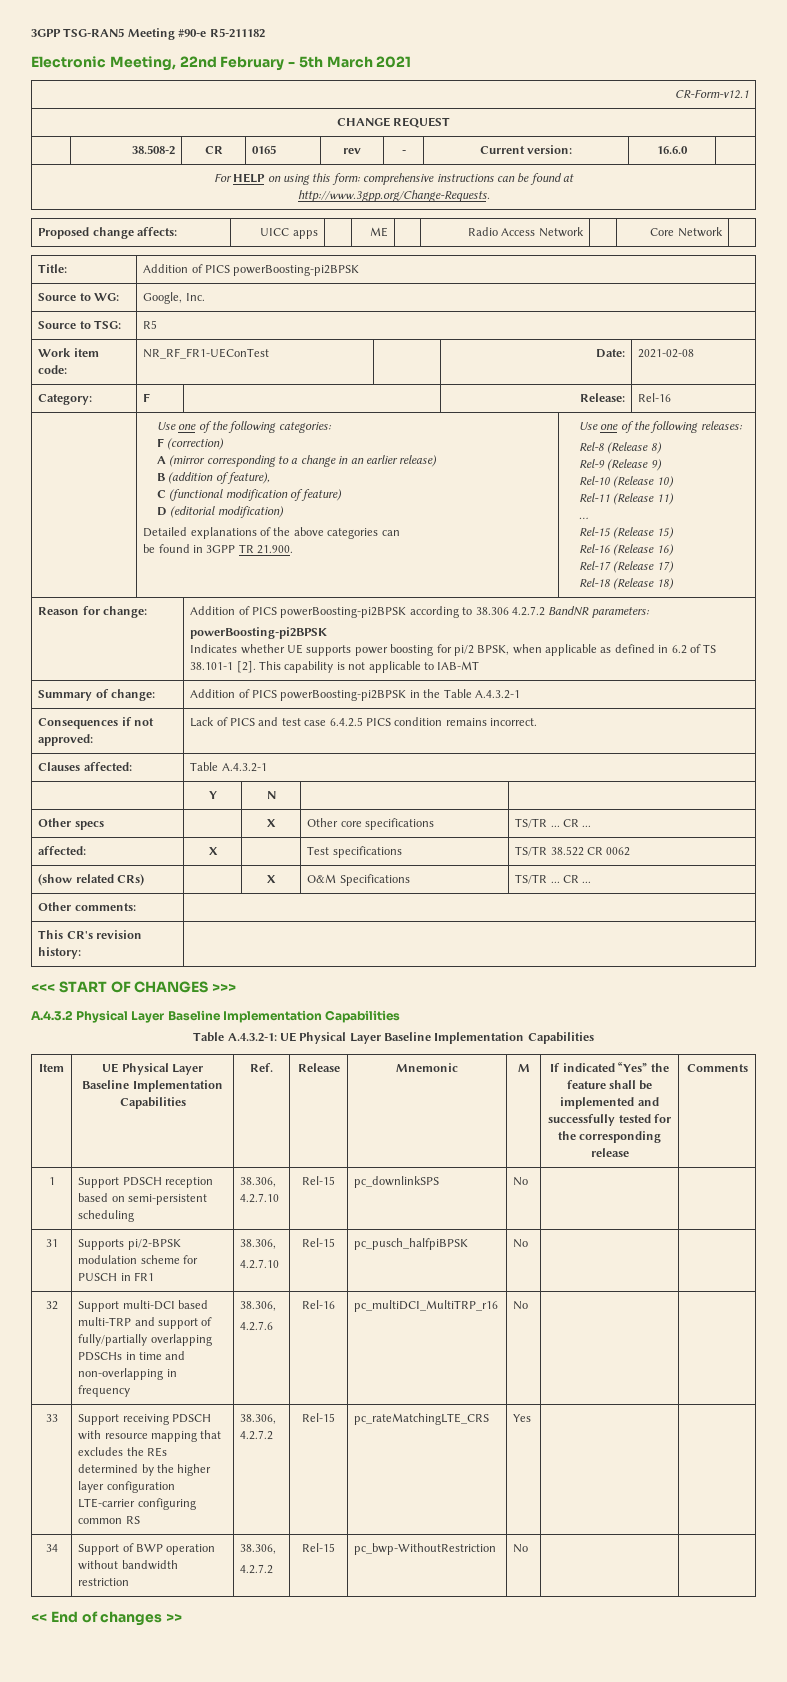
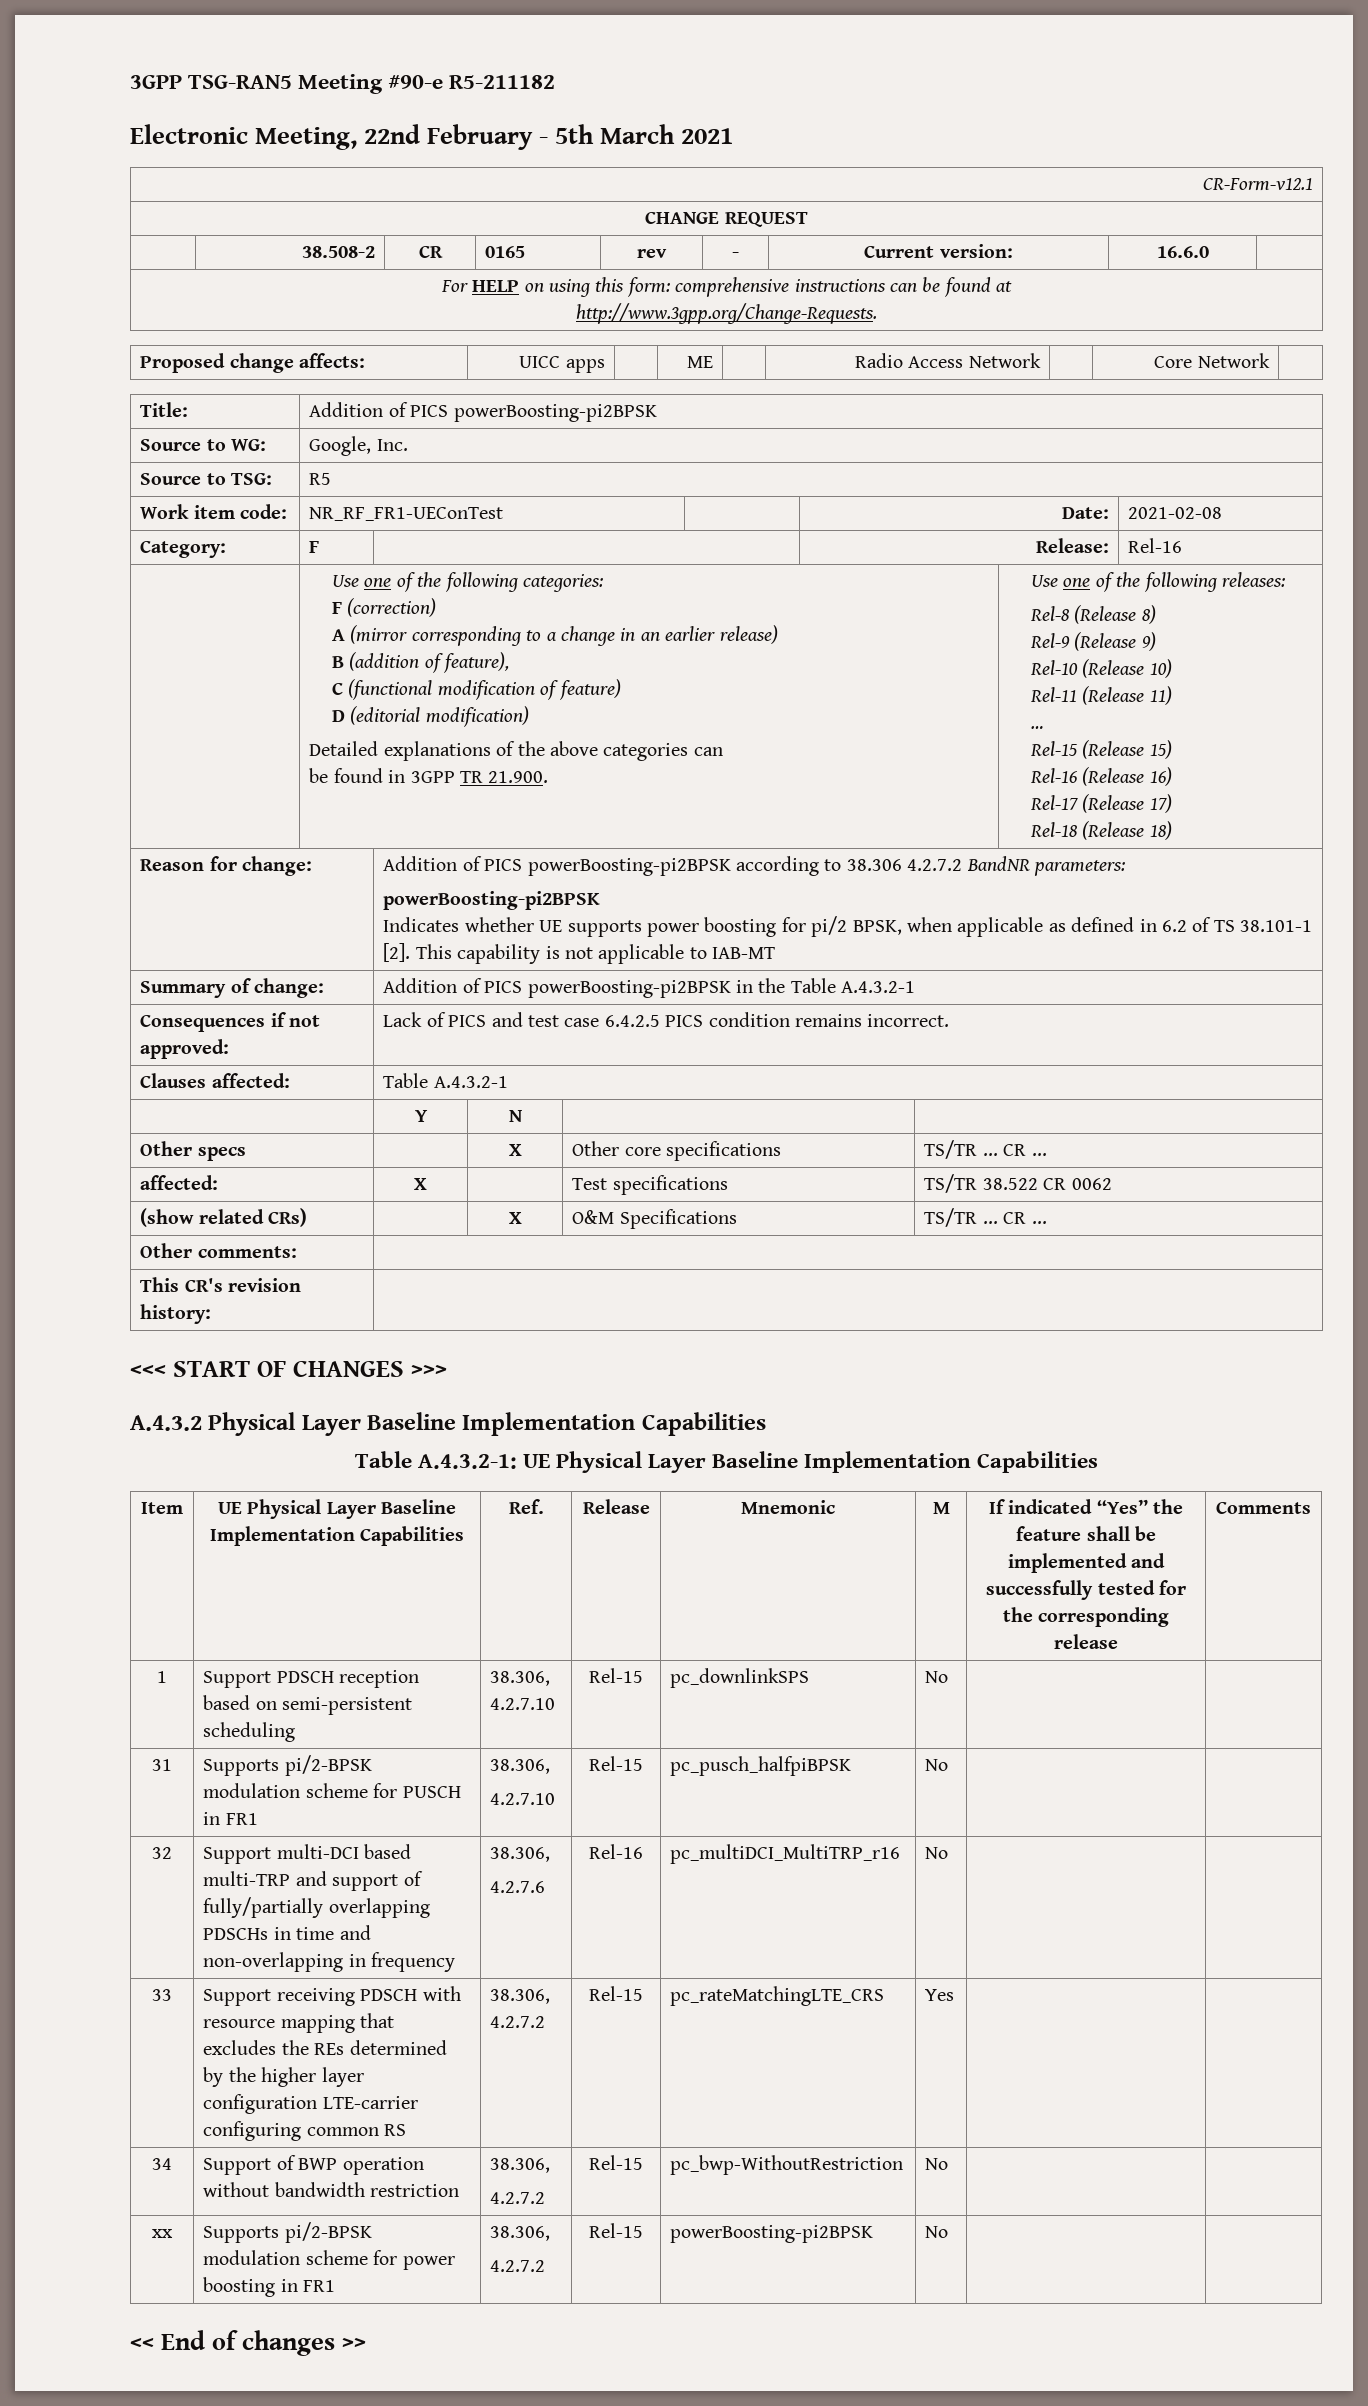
+ xx | Supports pi/2-BPSK modulation scheme for power boosting in FR1 | 38.306,
+ 4.2.7.2 | Rel-15 | powerBoosting-pi2BPSK | No | |

